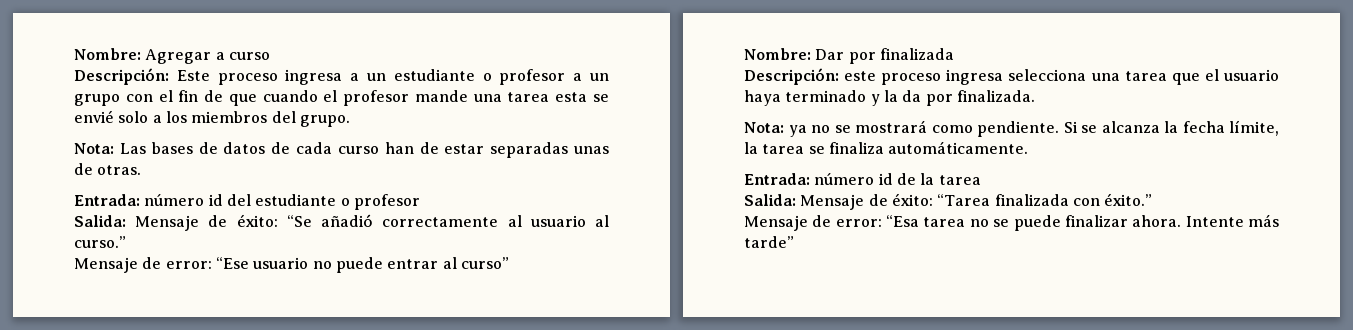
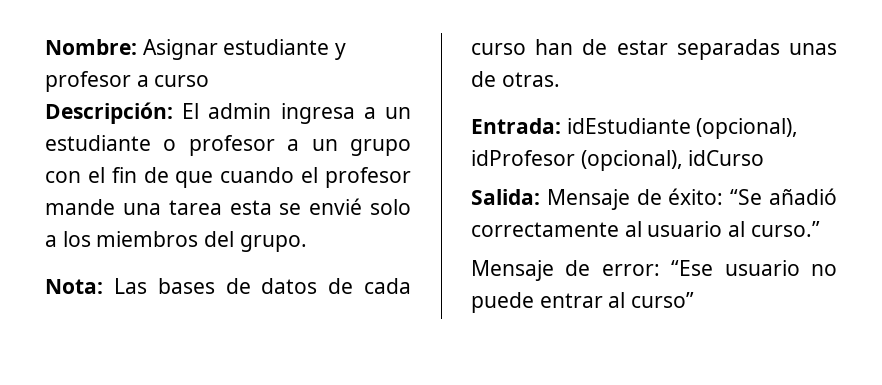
- Nombre: Agregar a curso
+ Nombre: Asignar estudiante y profesor a curso
- Descripción: Este proceso ingresa a un estudiante o profesor a un grupo con el fin de que cuando el profesor mande una tarea esta se envié solo a los miembros del grupo.
+ Descripción: El admin ingresa a un estudiante o profesor a un grupo con el fin de que cuando el profesor mande una tarea esta se envié solo a los miembros del grupo.
- Entrada: número id del estudiante o profesor
+ Entrada: idEstudiante (opcional), idProfesor (opcional), idCurso
- Nombre: Dar por finalizada
- Descripción: este proceso ingresa selecciona una tarea que el usuario haya terminado y la da por finalizada.
- Nota: ya no se mostrará como pendiente. Si se alcanza la fecha límite, la tarea se finaliza automáticamente.
- Entrada: número id de la tarea
- Salida: Mensaje de éxito: “Tarea finalizada con éxito.”
- Mensaje de error: “Esa tarea no se puede finalizar ahora. Intente más tarde”

